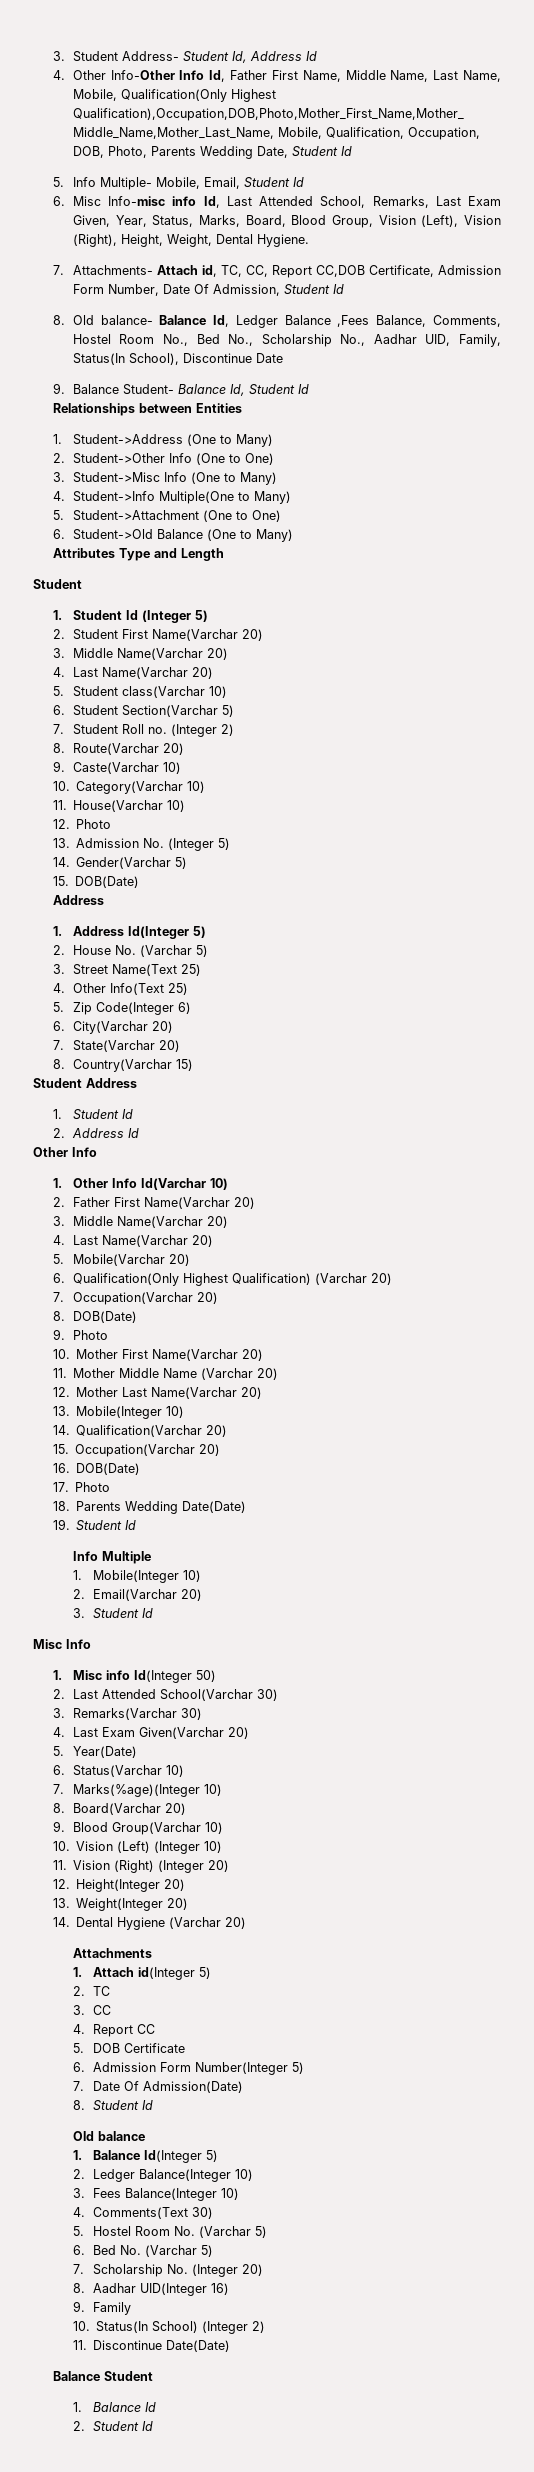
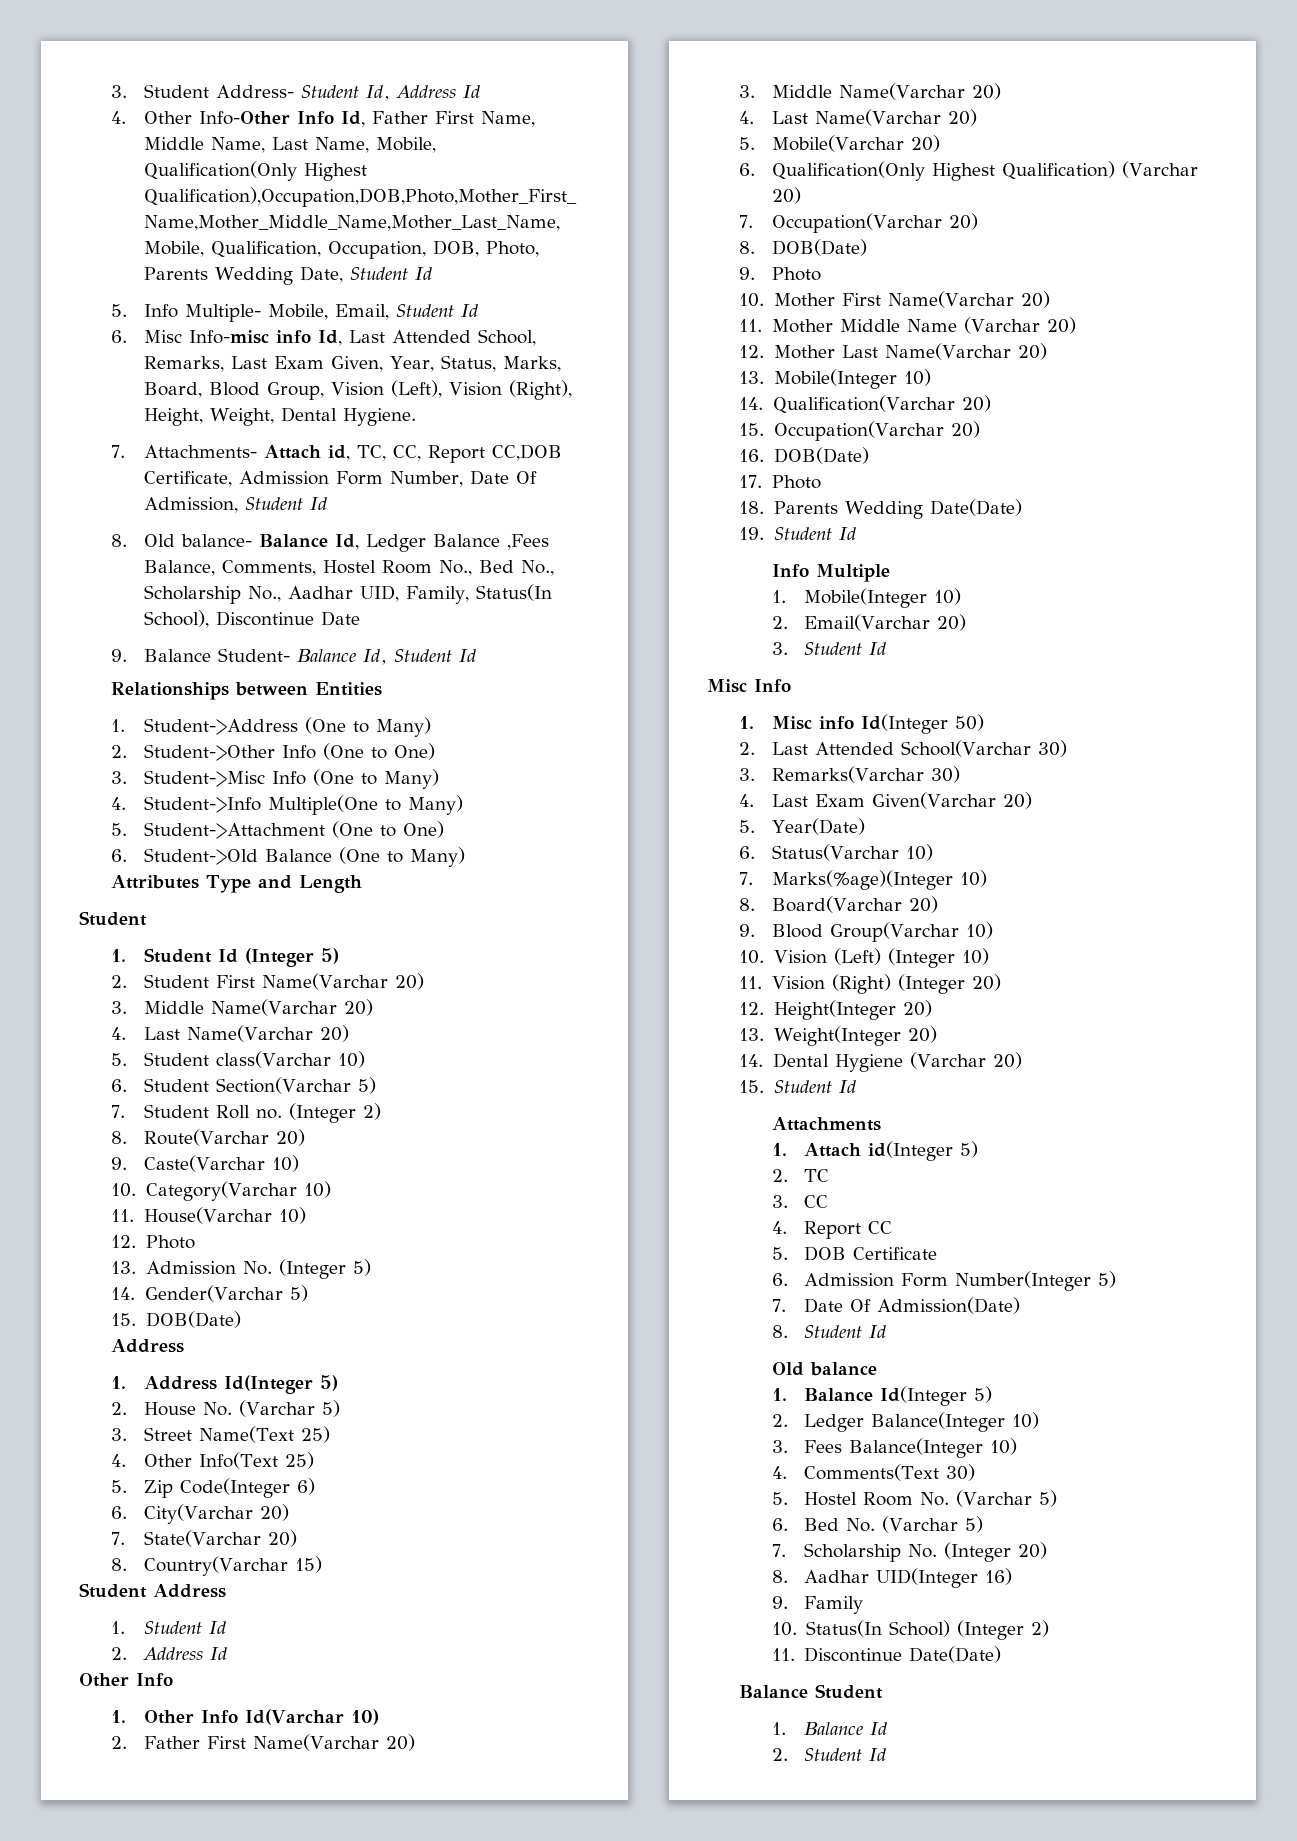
+ 15. Student Id

